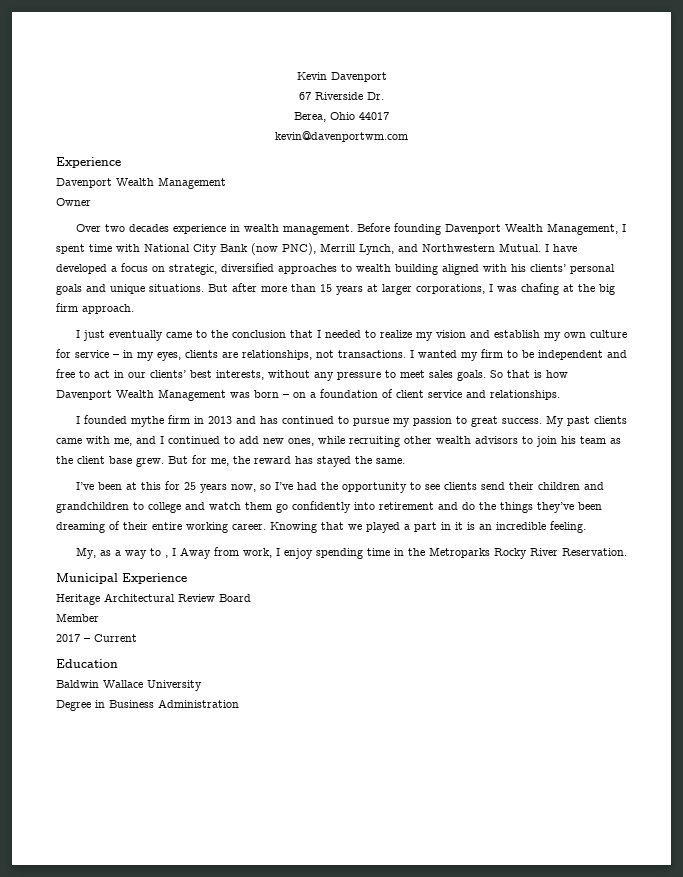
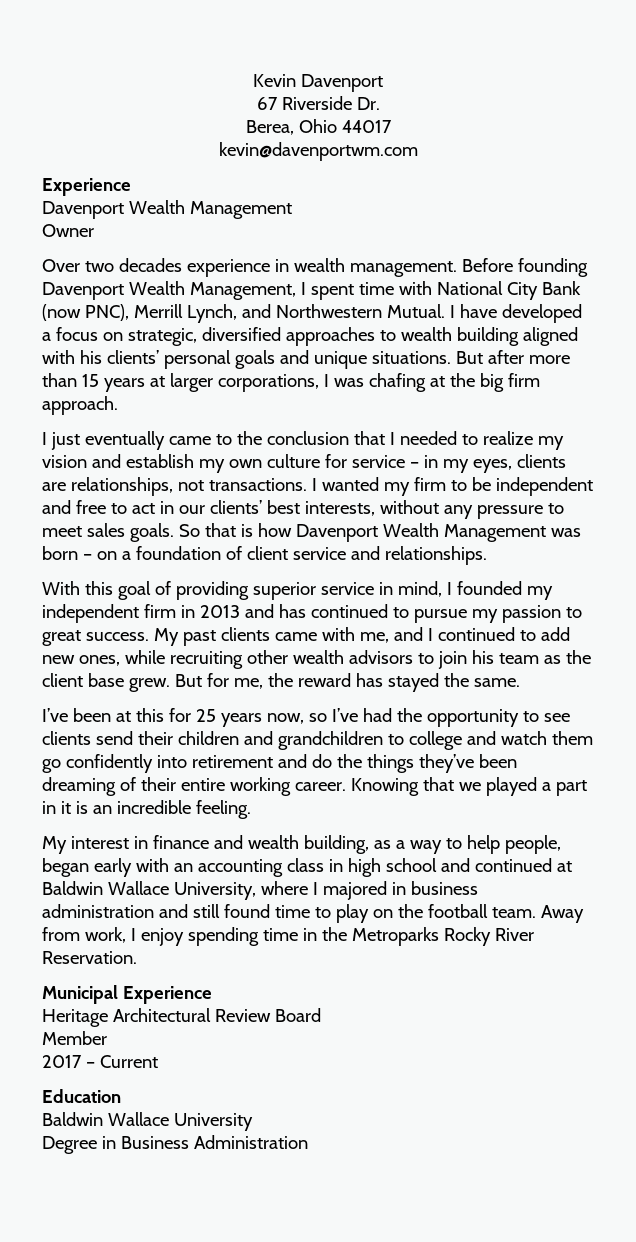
- I founded mythe firm in 2013 and has continued to pursue my passion to great success.
+ With this goal of providing superior service in mind, I founded my independent firm in 2013 and has continued to pursue my passion to great success.
- My, as a way to , I Away from work, I enjoy spending time in the Metroparks Rocky River Reservation.
+ My interest in finance and wealth building, as a way to help people, began early with an accounting class in high school and continued at Baldwin Wallace University, where I majored in business administration and still found time to play on the football team. Away from work, I enjoy spending time in the Metroparks Rocky River Reservation.

